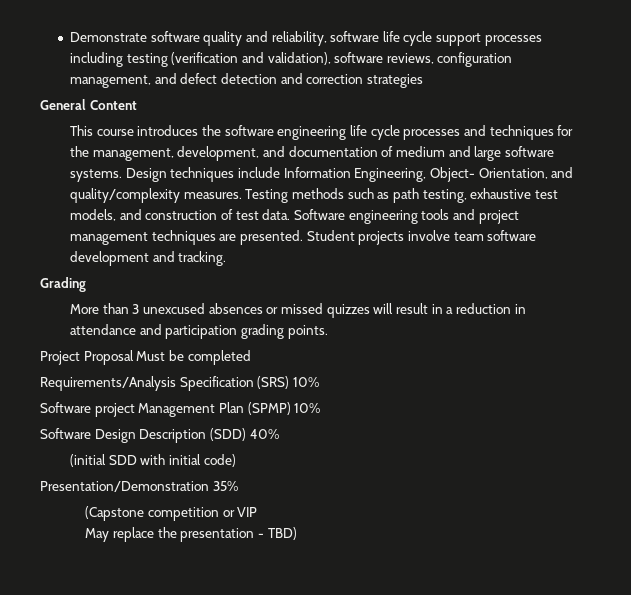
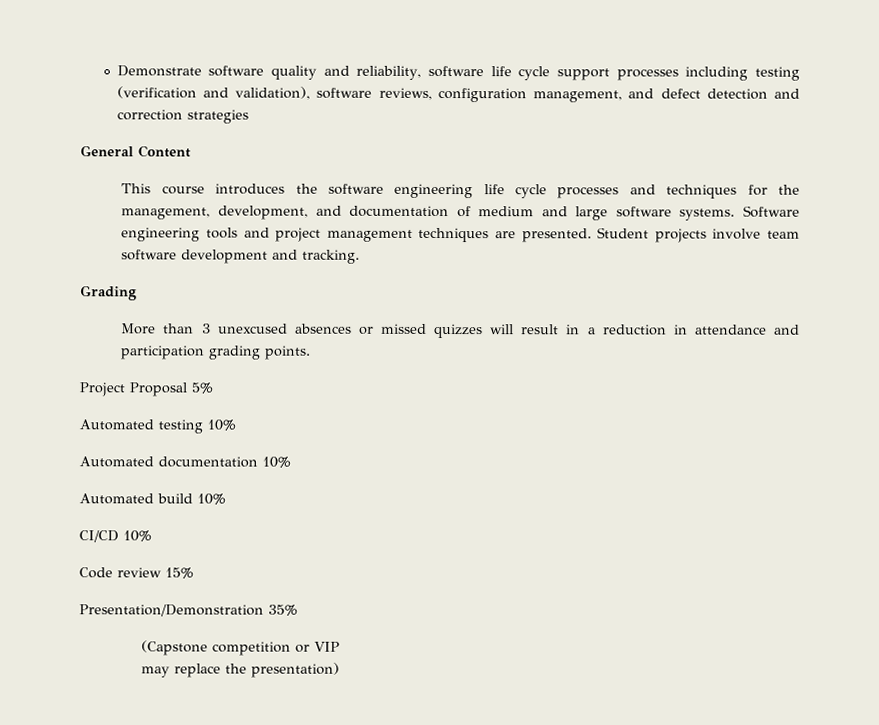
- Design techniques include Information Engineering, Object- Orientation, and quality/complexity measures. Testing methods such as path testing, exhaustive test models, and construction of test data.
- Project Proposal Must be completed
- Requirements/Analysis Specification (SRS) 10%
- Software project Management Plan (SPMP) 10%
- Software Design Description (SDD) 40%
- (initial SDD with initial code)
+ Project Proposal 5%
+ Automated testing 10%
+ Automated documentation 10%
+ Automated build 10%
+ CI/CD 10%
+ Code review 15%
- May replace the presentation - TBD)
+ may replace the presentation)

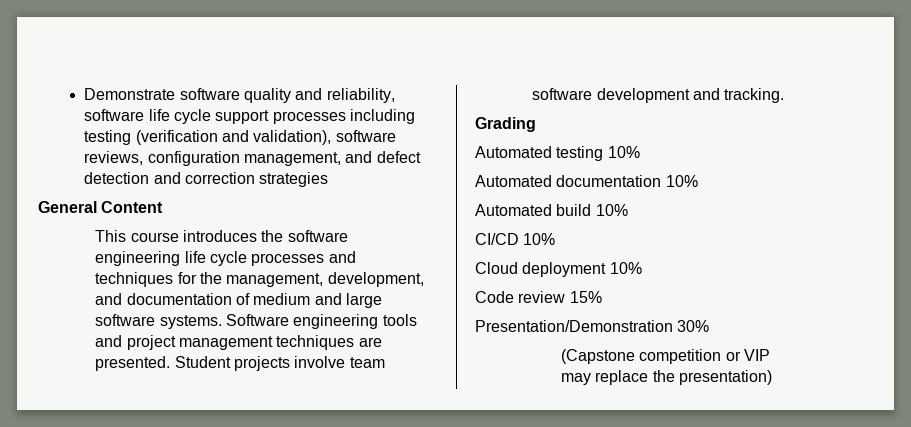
- More than 3 unexcused absences or missed quizzes will result in a reduction in attendance and participation grading points.
- Project Proposal 5%
+ Cloud deployment 10%
- Presentation/Demonstration 35%
+ Presentation/Demonstration 30%

